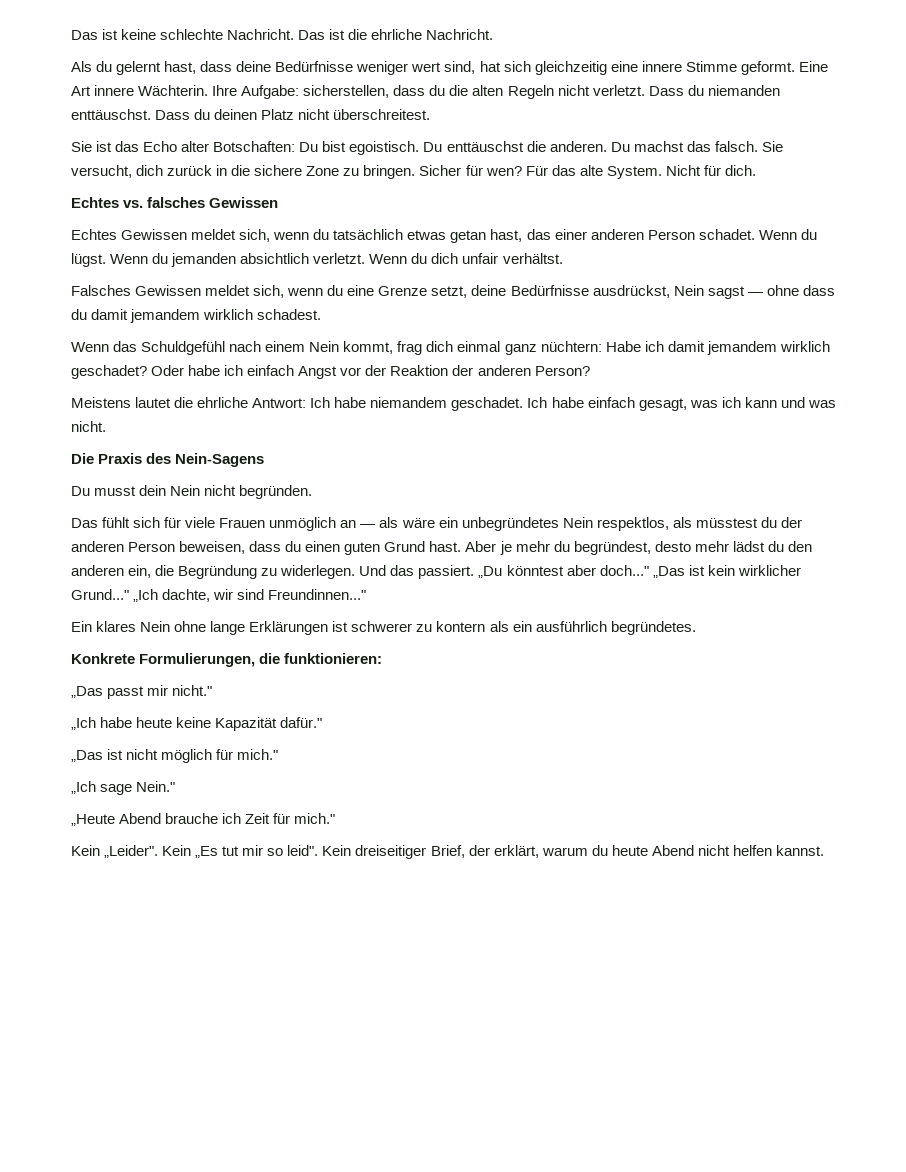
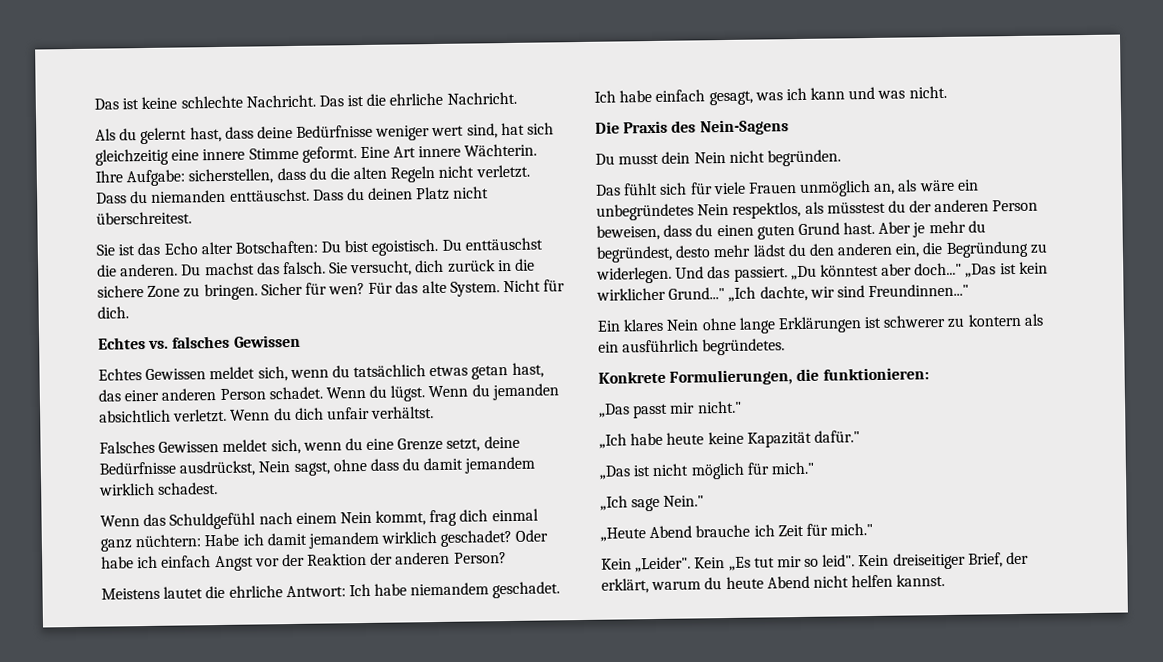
- Falsches Gewissen meldet sich, wenn du eine Grenze setzt, deine Bedürfnisse ausdrückst, Nein sagst — ohne dass du damit jemandem wirklich schadest.
+ Falsches Gewissen meldet sich, wenn du eine Grenze setzt, deine Bedürfnisse ausdrückst, Nein sagst, ohne dass du damit jemandem wirklich schadest.
- Das fühlt sich für viele Frauen unmöglich an — als wäre ein unbegründetes Nein respektlos, als müsstest du der anderen Person beweisen, dass du einen guten Grund hast.
+ Das fühlt sich für viele Frauen unmöglich an, als wäre ein unbegründetes Nein respektlos, als müsstest du der anderen Person beweisen, dass du einen guten Grund hast.

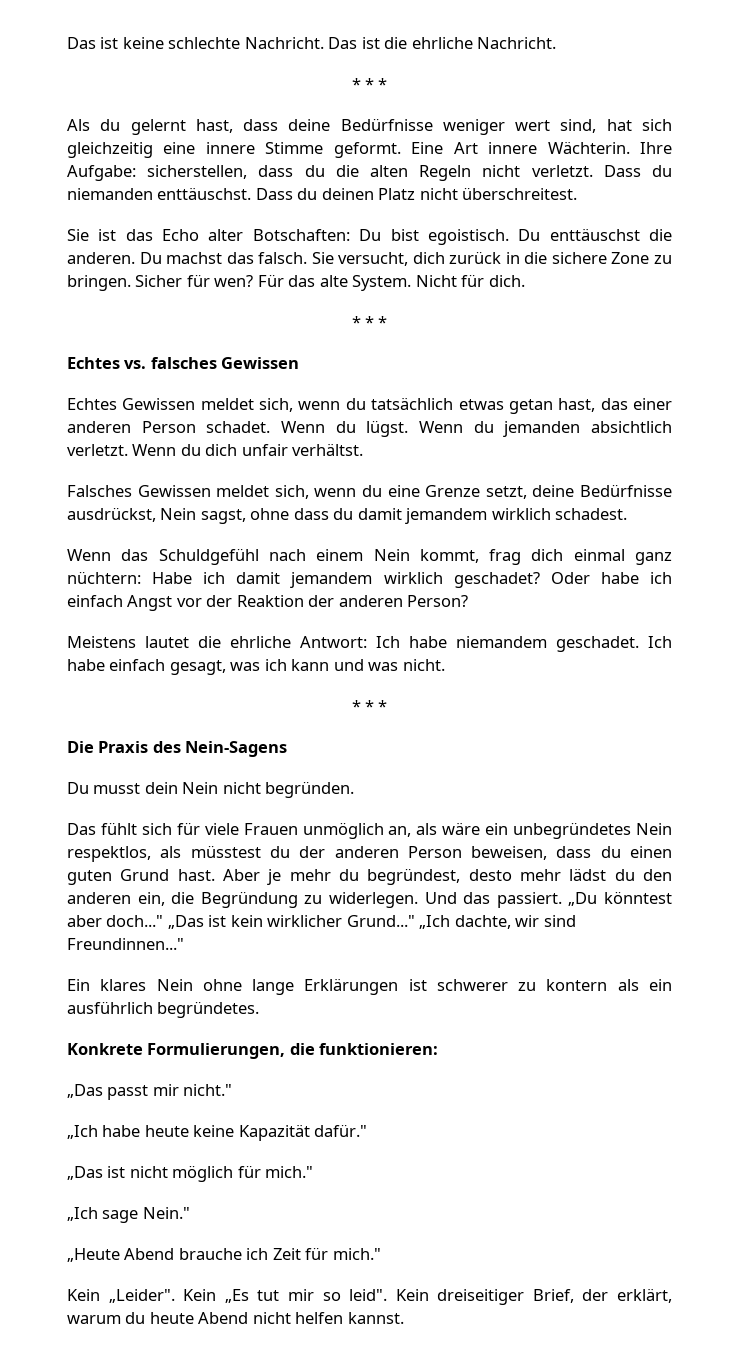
  Das ist die ehrliche Nachricht.
+ * * *
  Nicht für dich.
+ * * *
  Ich habe einfach gesagt, was ich kann und was nicht.
+ * * *

